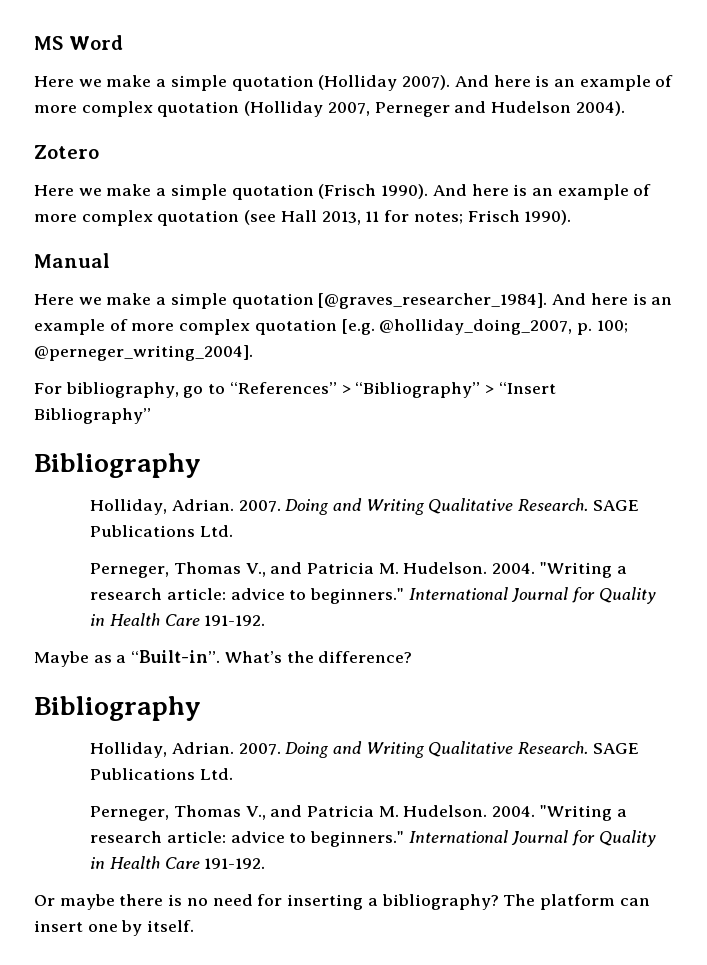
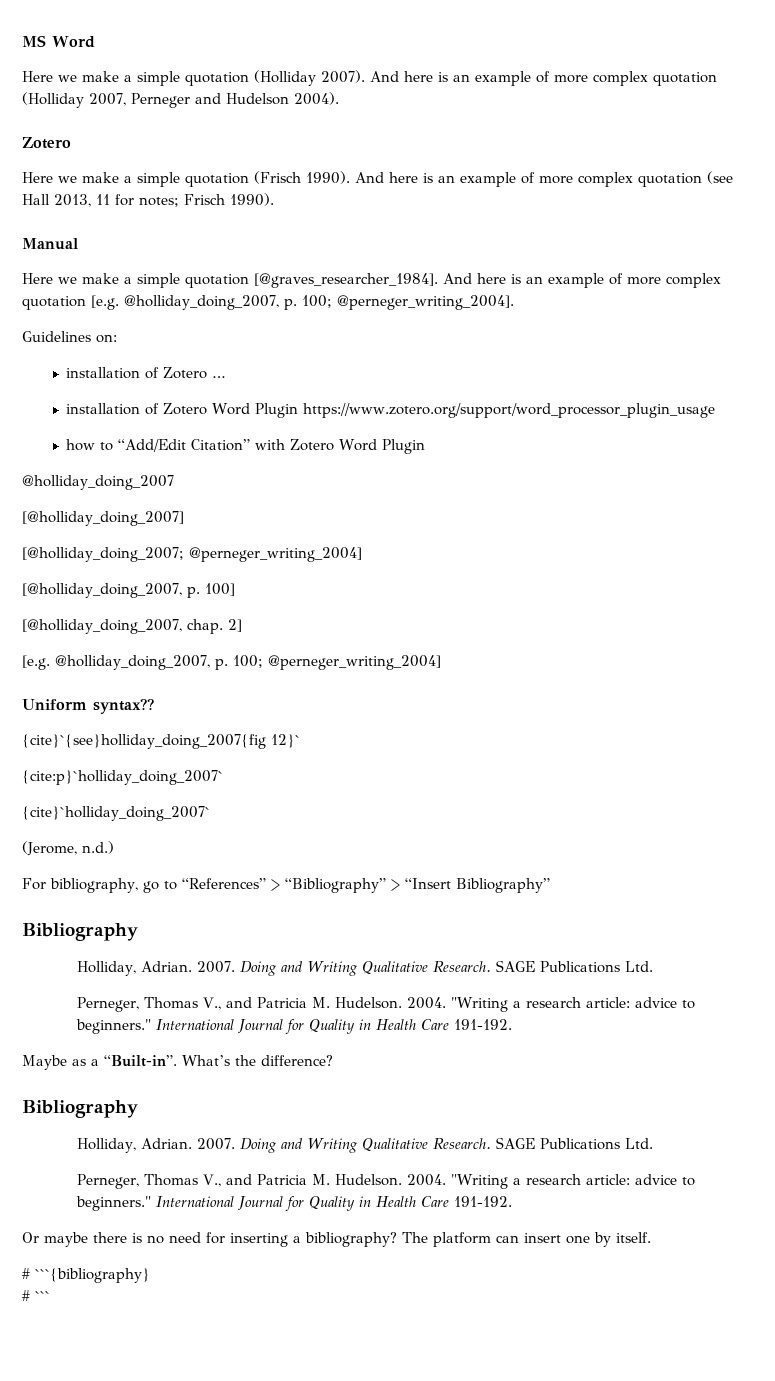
+ Guidelines on:
+ installation of Zotero …
+ installation of Zotero Word Plugin https://www.zotero.org/support/word_processor_plugin_usage
+ how to “Add/Edit Citation” with Zotero Word Plugin
+ @holliday_doing_2007
+ [@holliday_doing_2007]
+ [@holliday_doing_2007; @perneger_writing_2004]
+ [@holliday_doing_2007, p. 100]
+ [@holliday_doing_2007, chap. 2]
+ [e.g. @holliday_doing_2007, p. 100; @perneger_writing_2004]
+ Uniform syntax??
+ {cite}`{see}holliday_doing_2007{fig 12}`
+ {cite:p}`holliday_doing_2007`
+ {cite}`holliday_doing_2007`
+ (Jerome, n.d.)
+ # ```{bibliography}
+ # ```

